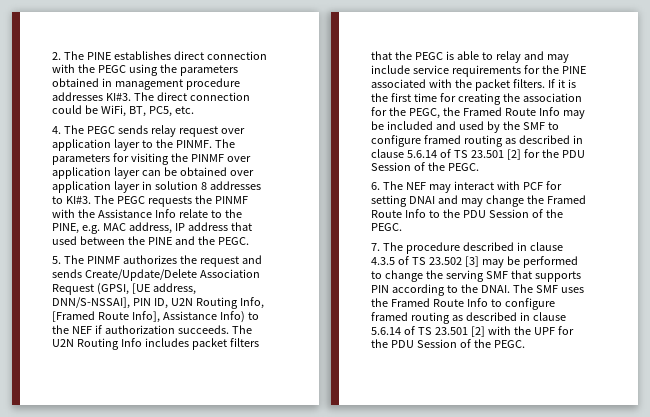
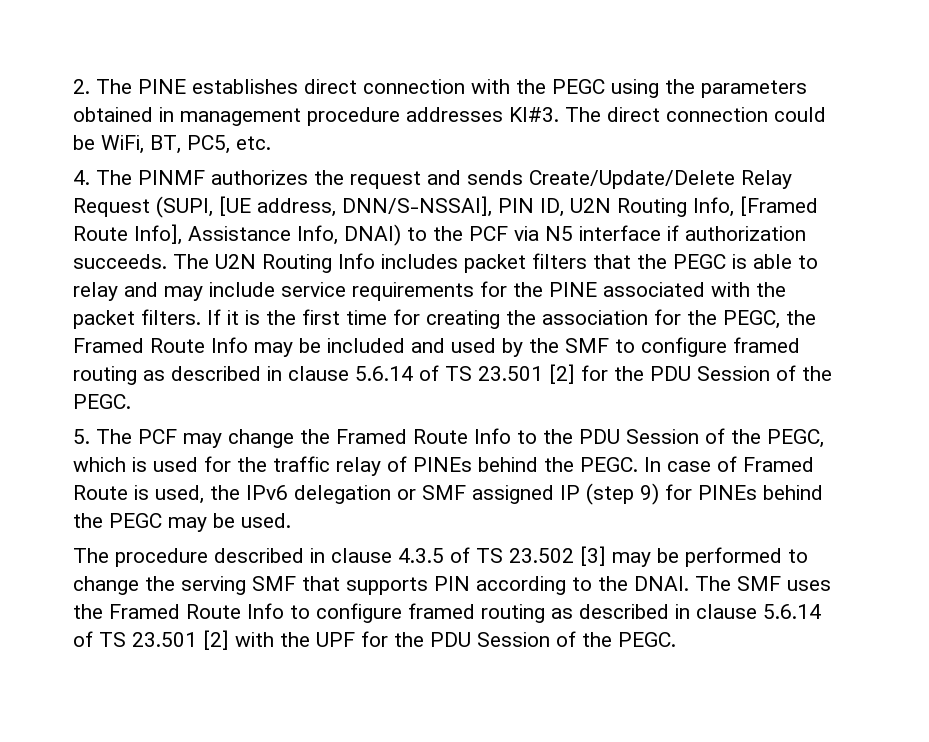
- 4. The PEGC sends relay request over application layer to the PINMF. The parameters for visiting the PINMF over application layer can be obtained over application layer in solution 8 addresses to KI#3. The PEGC requests the PINMF with the Assistance Info relate to the PINE, e.g. MAC address, IP address that used between the PINE and the PEGC.
- 5. The PINMF authorizes the request and sends Create/Update/Delete Association Request (GPSI, [UE address, DNN/S-NSSAI], PIN ID, U2N Routing Info, [Framed Route Info], Assistance Info) to the NEF if authorization succeeds.
+ 4. The PINMF authorizes the request and sends Create/Update/Delete Relay Request (SUPI, [UE address, DNN/S-NSSAI], PIN ID, U2N Routing Info, [Framed Route Info], Assistance Info, DNAI) to the PCF via N5 interface if authorization succeeds.
- 6. The NEF may interact with PCF for setting DNAI and may change the Framed Route Info to the PDU Session of the PEGC.
- 7. The procedure described in clause 4.3.5 of TS 23.502 [3] may be performed to change the serving SMF that supports PIN according to the DNAI.
+ 5. The PCF may change the Framed Route Info to the PDU Session of the PEGC, which is used for the traffic relay of PINEs behind the PEGC. In case of Framed Route is used, the IPv6 delegation or SMF assigned IP (step 9) for PINEs behind the PEGC may be used.
+ The procedure described in clause 4.3.5 of TS 23.502 [3] may be performed to change the serving SMF that supports PIN according to the DNAI.

